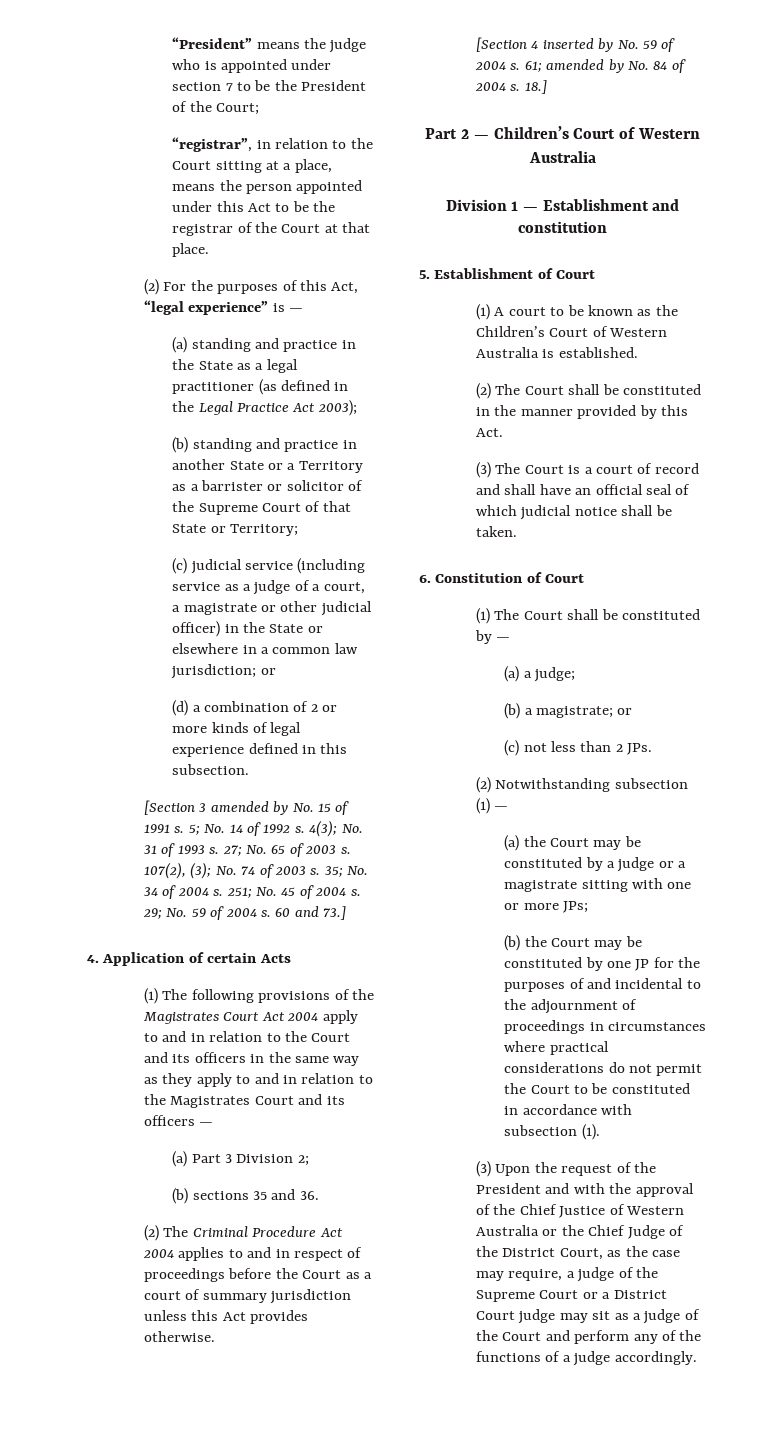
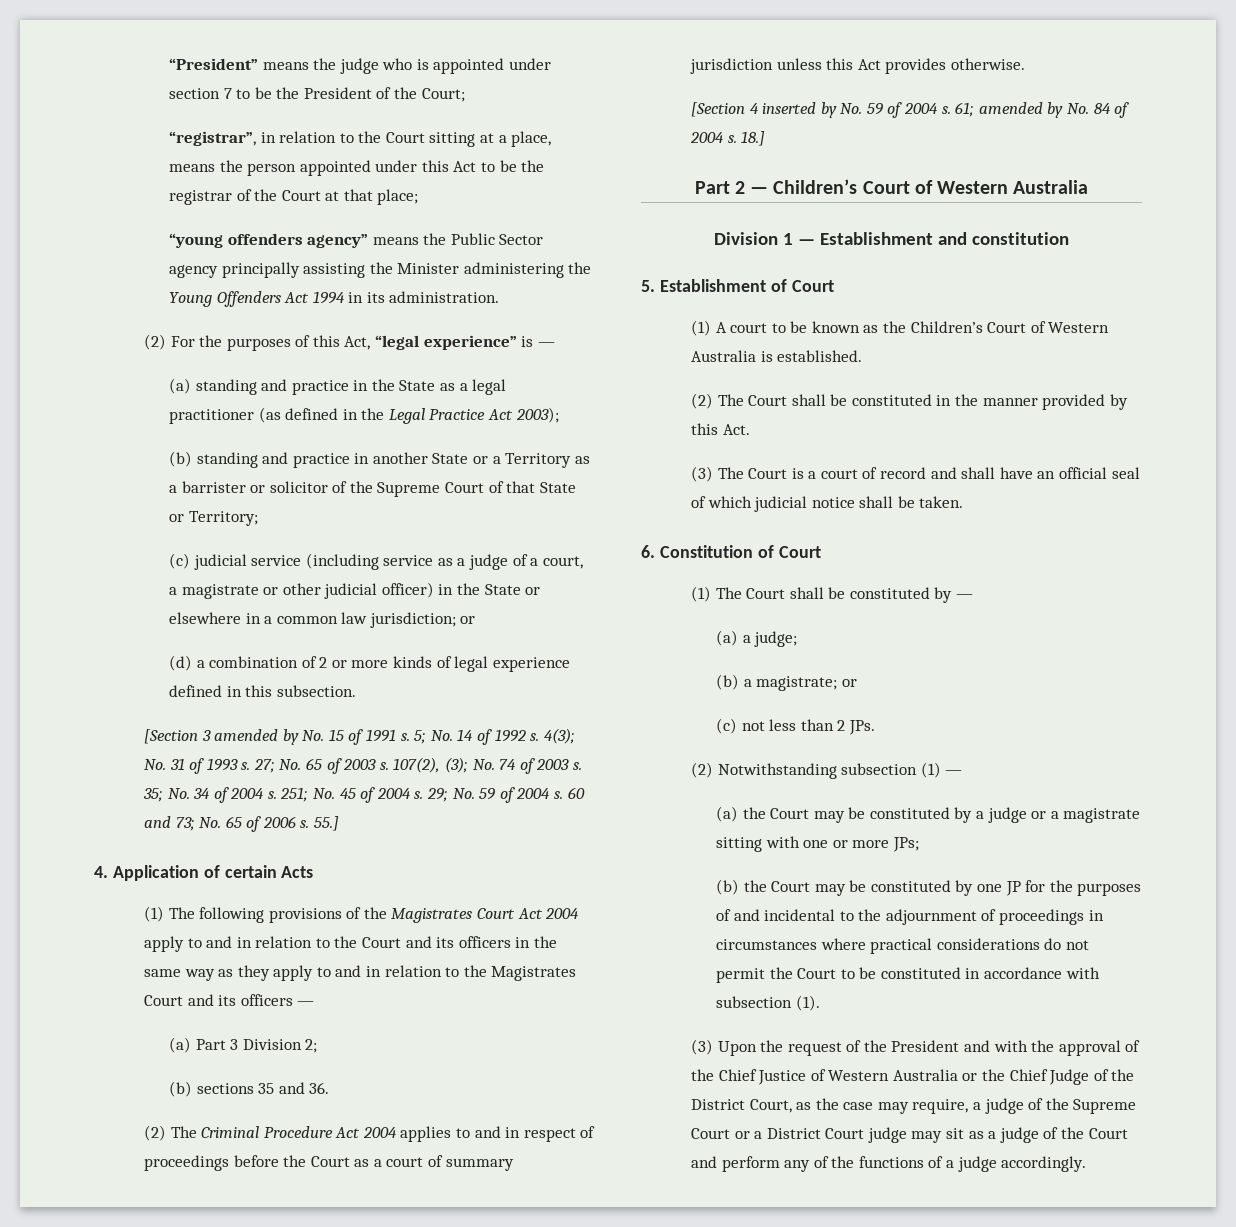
- “registrar”, in relation to the Court sitting at a place, means the person appointed under this Act to be the registrar of the Court at that place.
+ “registrar”, in relation to the Court sitting at a place, means the person appointed under this Act to be the registrar of the Court at that place;
+ “young offenders agency” means the Public Sector agency principally assisting the Minister administering the Young Offenders Act 1994 in its administration.
- 60 and 73.]
+ 60 and 73; No. 65 of 2006 s. 55.]

